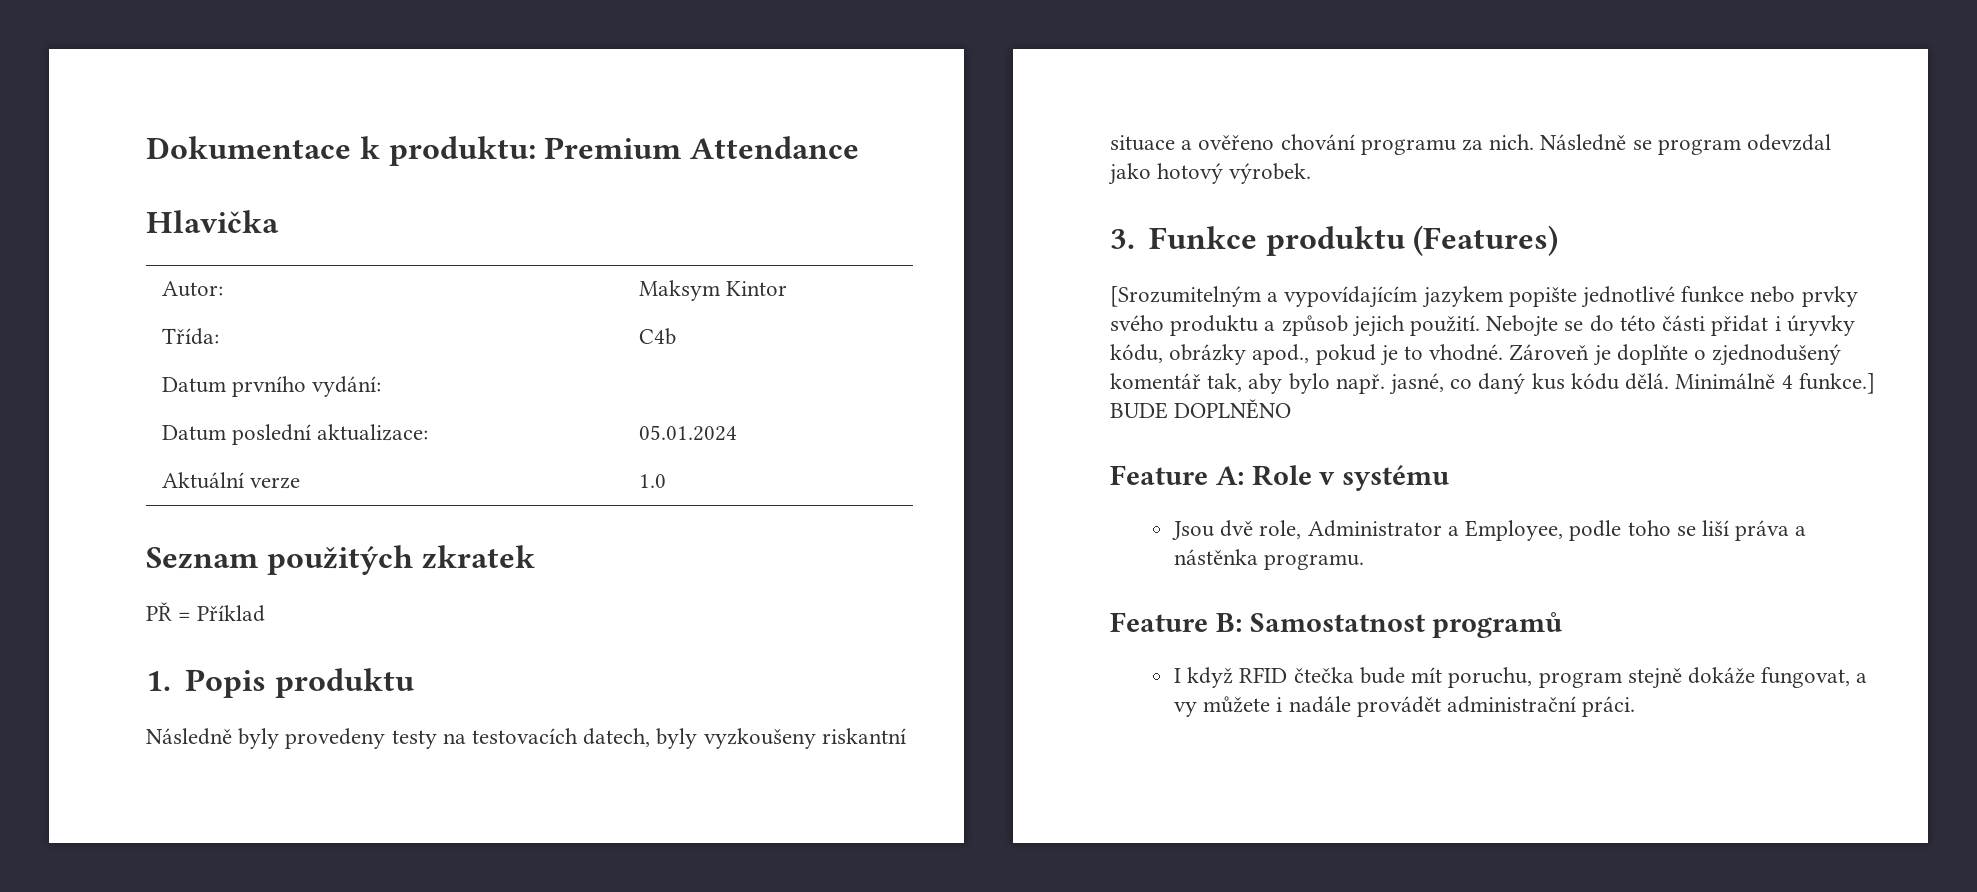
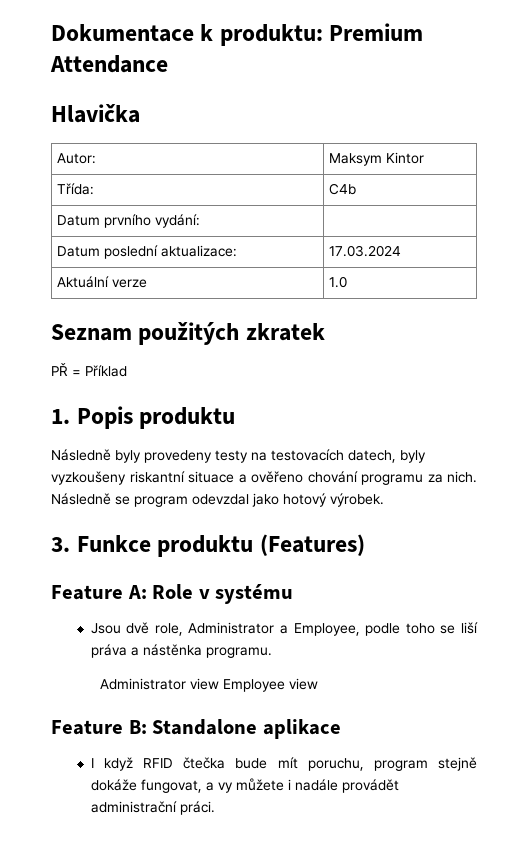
- Datum poslední aktualizace: | 05.01.2024
+ Datum poslední aktualizace: | 17.03.2024
- [Srozumitelným a vypovídajícím jazykem popište jednotlivé funkce nebo prvky svého produktu a způsob jejich použití. Nebojte se do této části přidat i úryvky kódu, obrázky apod., pokud je to vhodné. Zároveň je doplňte o zjednodušený komentář tak, aby bylo např. jasné, co daný kus kódu dělá. Minimálně 4 funkce.] BUDE DOPLNĚNO
+ Administrator view Employee view
- Feature B: Samostatnost programů
+ Feature B: Standalone aplikace

